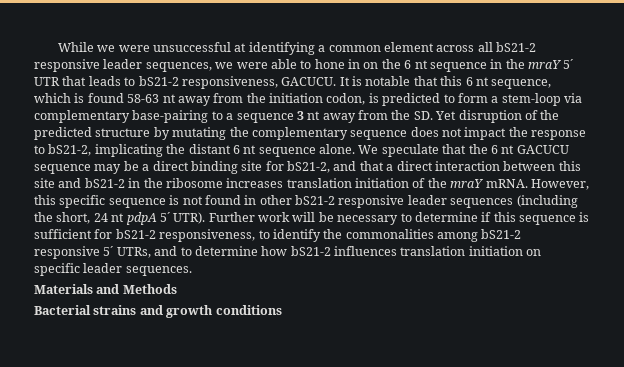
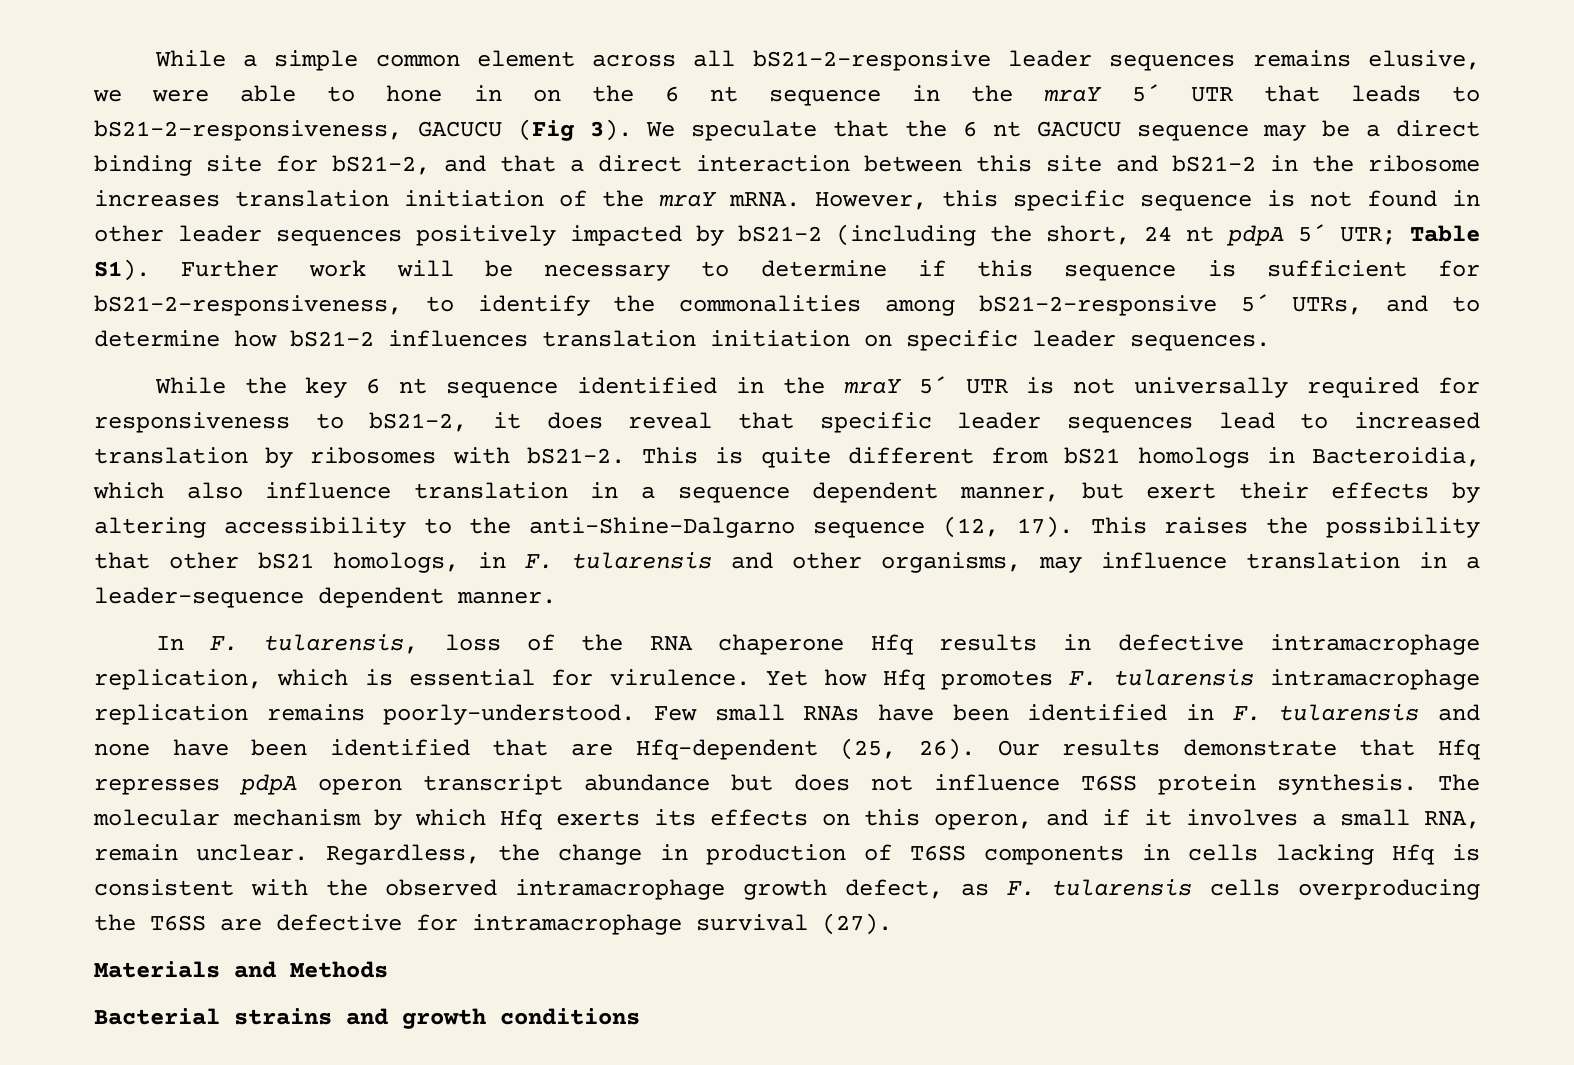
- While we were unsuccessful at identifying a common element across all bS21-2 responsive leader sequences, we were able to hone in on the 6 nt sequence in the mraY 5´ UTR that leads to bS21-2 responsiveness, GACUCU. It is notable that this 6 nt sequence, which is found 58-63 nt away from the initiation codon, is predicted to form a stem-loop via complementary base-pairing to a sequence 3 nt away from the SD. Yet disruption of the predicted structure by mutating the complementary sequence does not impact the response to bS21-2, implicating the distant 6 nt sequence alone.
+ While a simple common element across all bS21-2-responsive leader sequences remains elusive, we were able to hone in on the 6 nt sequence in the mraY 5´ UTR that leads to bS21-2-responsiveness, GACUCU (Fig 3).
- However, this specific sequence is not found in other bS21-2 responsive leader sequences (including the short, 24 nt pdpA 5´ UTR). Further work will be necessary to determine if this sequence is sufficient for bS21-2 responsiveness, to identify the commonalities among bS21-2 responsive 5´ UTRs, and to determine how bS21-2 influences translation initiation on specific leader sequences.
+ However, this specific sequence is not found in other leader sequences positively impacted by bS21-2 (including the short, 24 nt pdpA 5´ UTR; Table S1). Further work will be necessary to determine if this sequence is sufficient for bS21-2-responsiveness, to identify the commonalities among bS21-2-responsive 5´ UTRs, and to determine how bS21-2 influences translation initiation on specific leader sequences.
+ While the key 6 nt sequence identified in the mraY 5´ UTR is not universally required for responsiveness to bS21-2, it does reveal that specific leader sequences lead to increased translation by ribosomes with bS21-2. This is quite different from bS21 homologs in Bacteroidia, which also influence translation in a sequence dependent manner, but exert their effects by altering accessibility to the anti-Shine-Dalgarno sequence (12, 17). This raises the possibility that other bS21 homologs, in F. tularensis and other organisms, may influence translation in a leader-sequence dependent manner.
+ In F. tularensis, loss of the RNA chaperone Hfq results in defective intramacrophage replication, which is essential for virulence. Yet how Hfq promotes F. tularensis intramacrophage replication remains poorly-understood. Few small RNAs have been identified in F. tularensis and none have been identified that are Hfq-dependent (25, 26). Our results demonstrate that Hfq represses pdpA operon transcript abundance but does not influence T6SS protein synthesis. The molecular mechanism by which Hfq exerts its effects on this operon, and if it involves a small RNA, remain unclear. Regardless, the change in production of T6SS components in cells lacking Hfq is consistent with the observed intramacrophage growth defect, as F. tularensis cells overproducing the T6SS are defective for intramacrophage survival (27).

